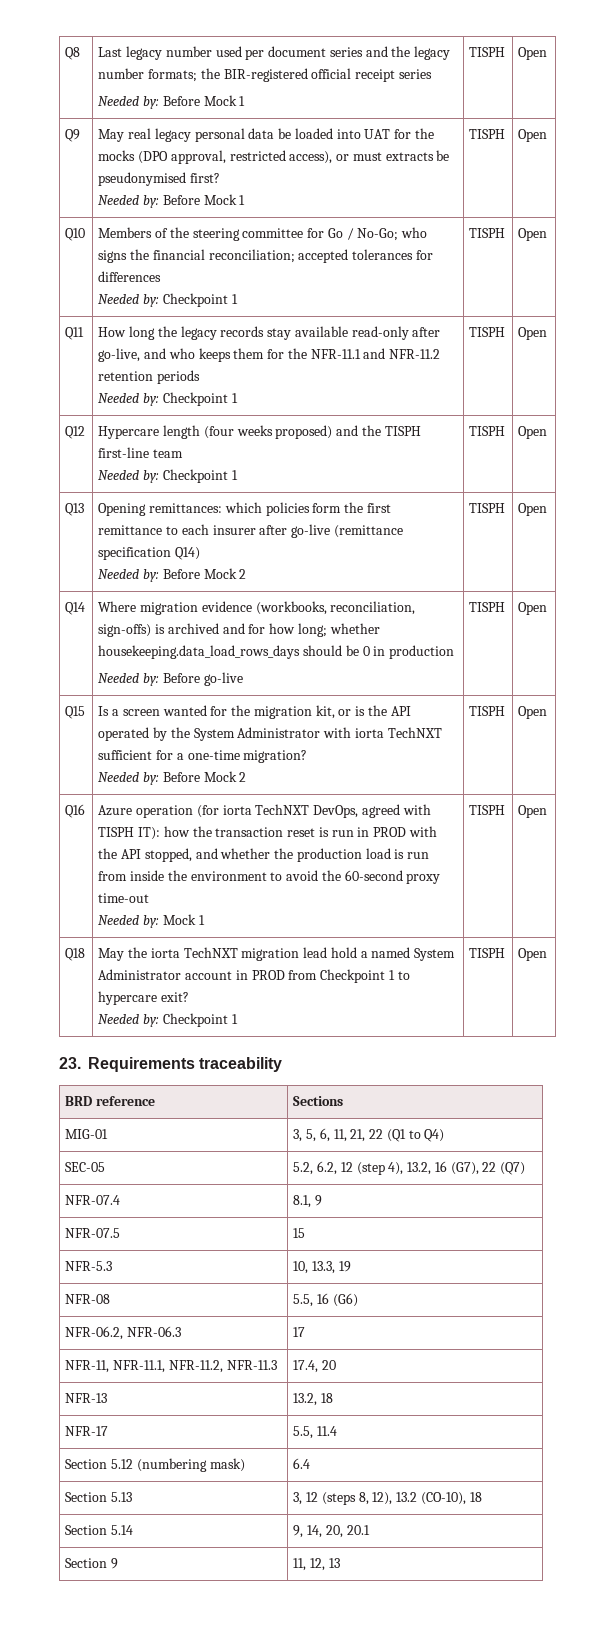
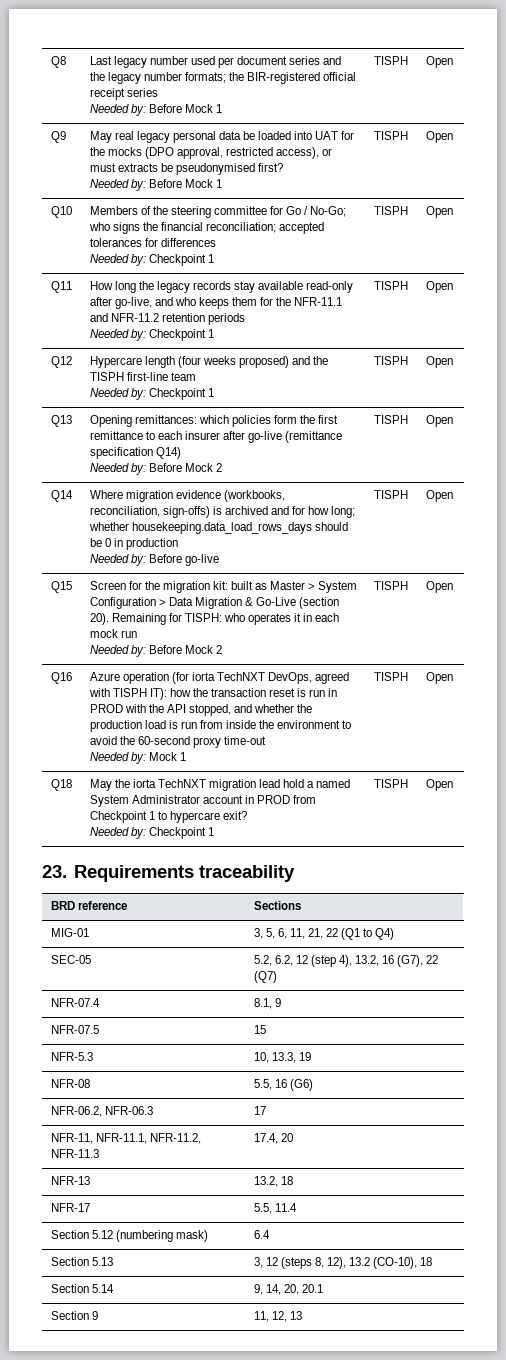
- Q15 | Is a screen wanted for the migration kit, or is the API operated by the System Administrator with iorta TechNXT sufficient for a one-time migration?
+ Q15 | Screen for the migration kit: built as Master > System Configuration > Data Migration & Go-Live (section 20). Remaining for TISPH: who operates it in each mock run

